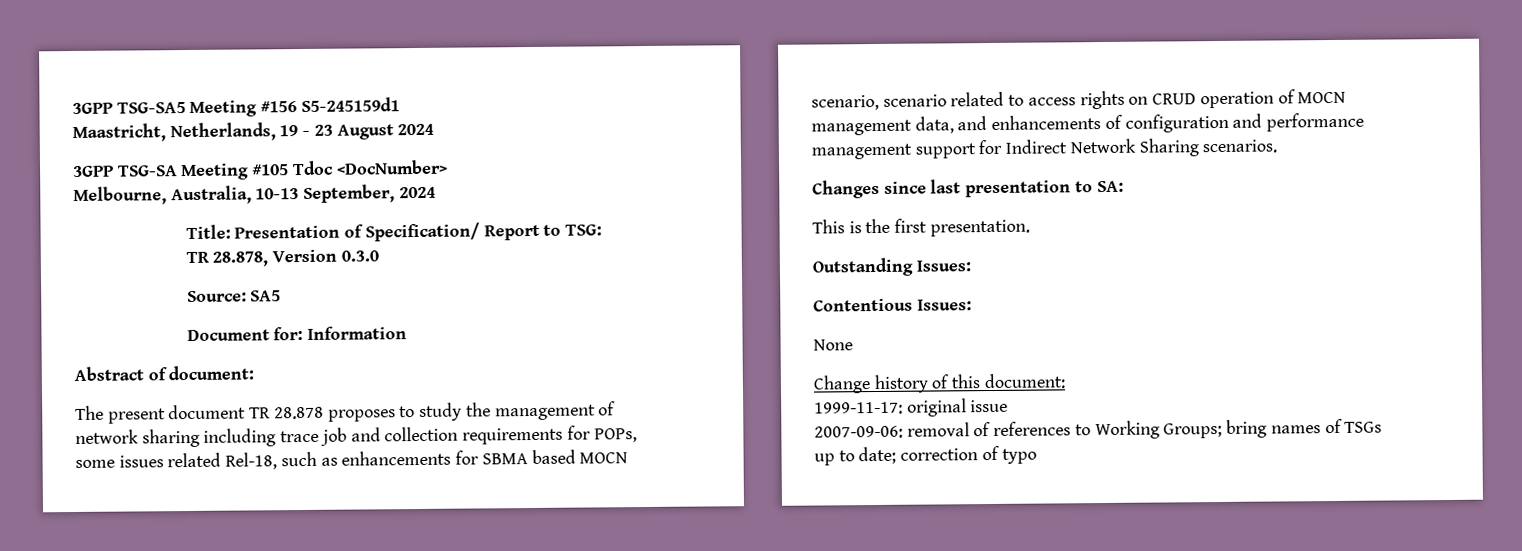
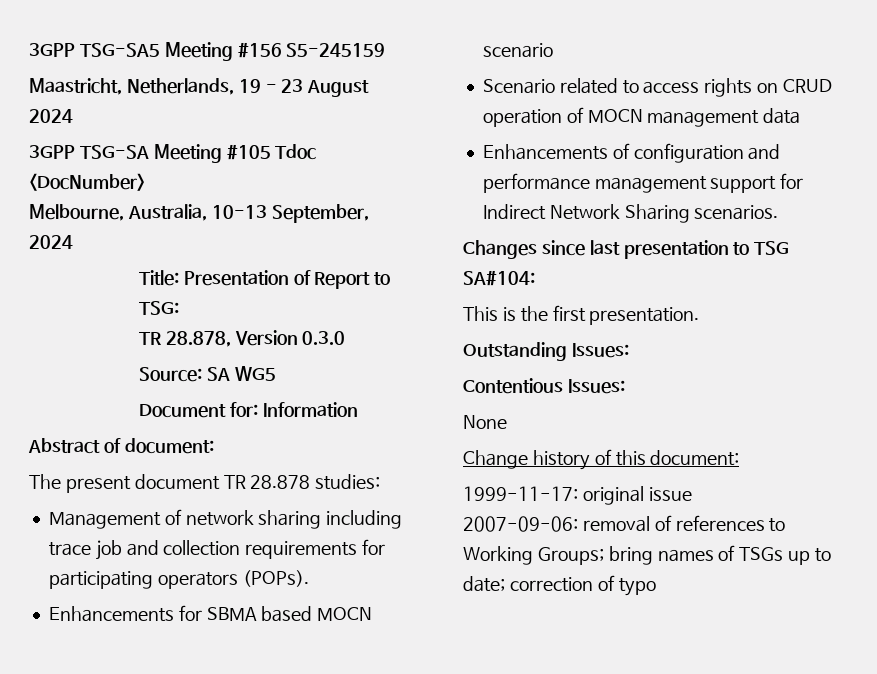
- 3GPP TSG-SA5 Meeting #156 S5-245159d1
+ 3GPP TSG-SA5 Meeting #156 S5-245159
- Title: Presentation of Specification/ Report to TSG:
+ Title: Presentation of Report to TSG:
- Source: SA5
+ Source: SA WG5
- The present document TR 28.878 proposes to study the management of network sharing including trace job and collection requirements for POPs, some issues related Rel-18, such as enhancements for SBMA based MOCN scenario, scenario related to access rights on CRUD operation of MOCN management data, and enhancements of configuration and performance management support for Indirect Network Sharing scenarios.
+ The present document TR 28.878 studies:
+ Management of network sharing including trace job and collection requirements for participating operators (POPs).
+ Enhancements for SBMA based MOCN scenario
+ Scenario related to access rights on CRUD operation of MOCN management data
+ Enhancements of configuration and performance management support for Indirect Network Sharing scenarios.
- Changes since last presentation to SA:
+ Changes since last presentation to TSG SA#104:

